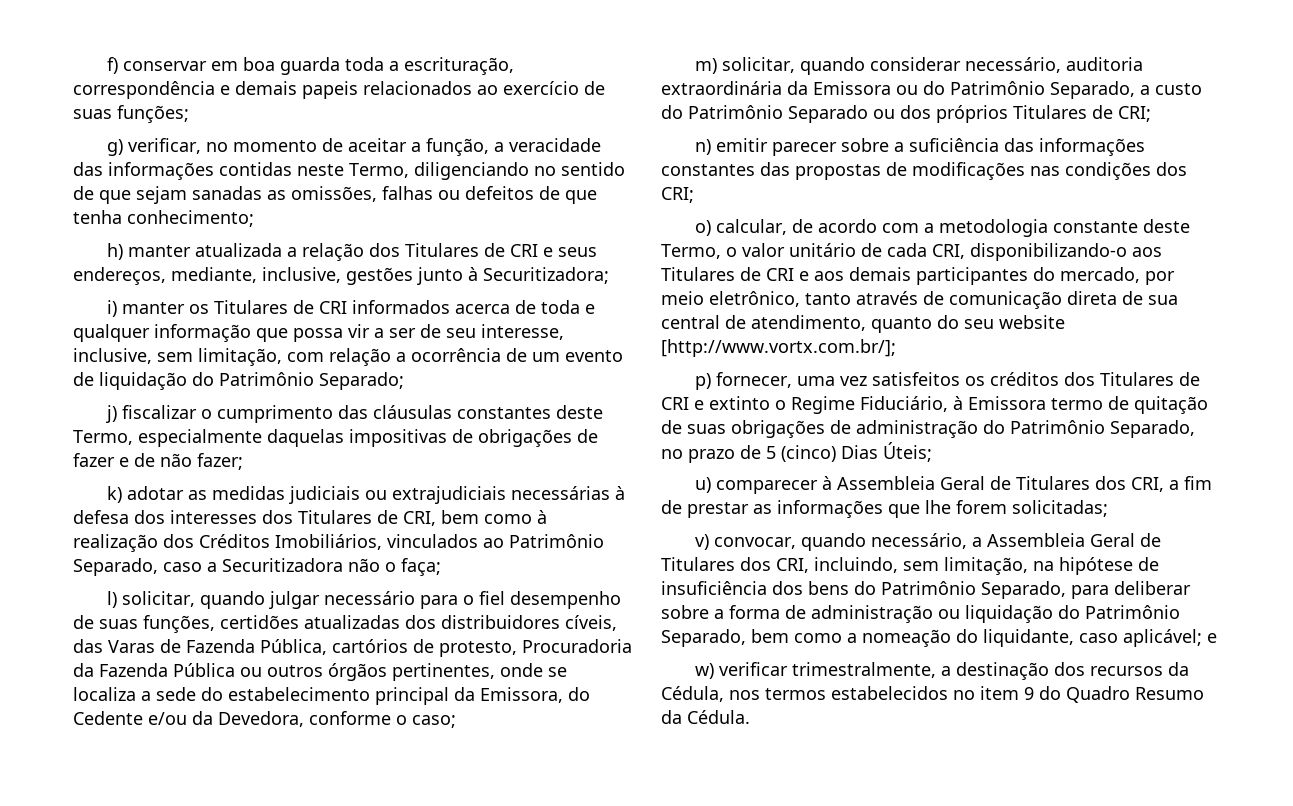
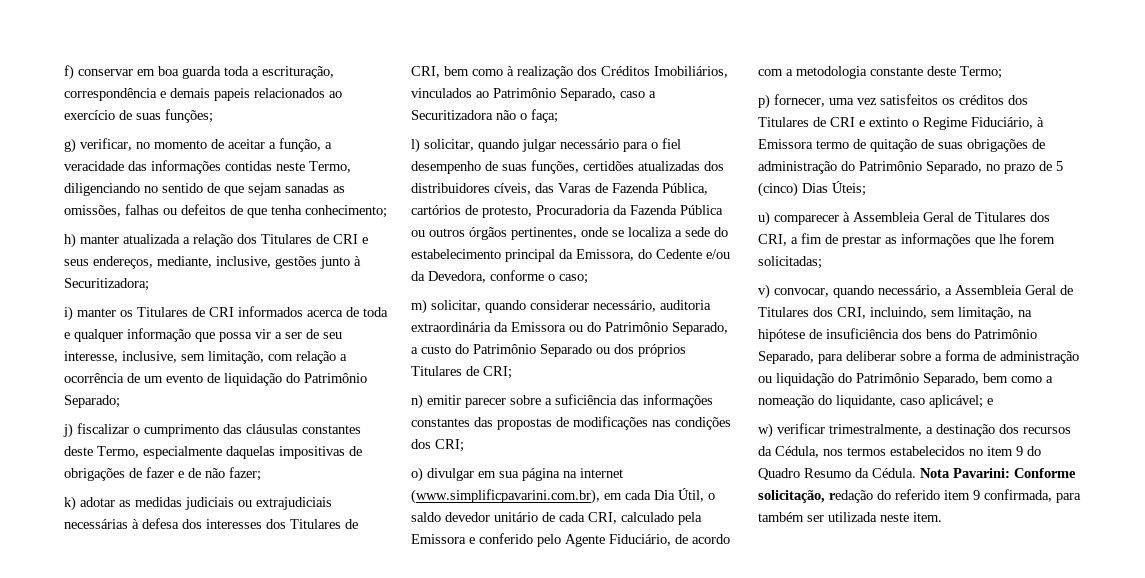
- o) calcular, de acordo com a metodologia constante deste Termo, o valor unitário de cada CRI, disponibilizando-o aos Titulares de CRI e aos demais participantes do mercado, por meio eletrônico, tanto através de comunicação direta de sua central de atendimento, quanto do seu website [http://www.vortx.com.br/];
+ o) divulgar em sua página na internet (www.simplificpavarini.com.br), em cada Dia Útil, o saldo devedor unitário de cada CRI, calculado pela Emissora e conferido pelo Agente Fiduciário, de acordo com a metodologia constante deste Termo;
+ Nota Pavarini: Conforme solicitação, redação do referido item 9 confirmada, para também ser utilizada neste item.

